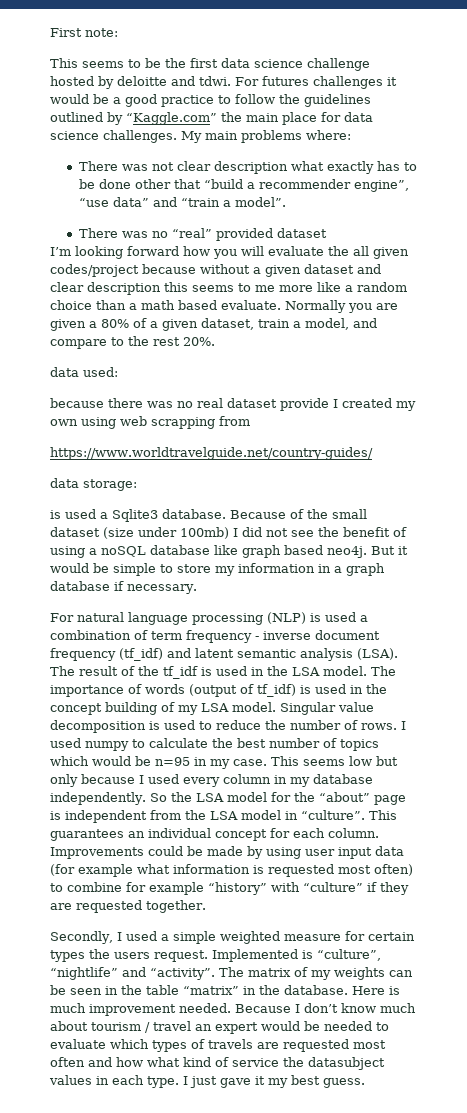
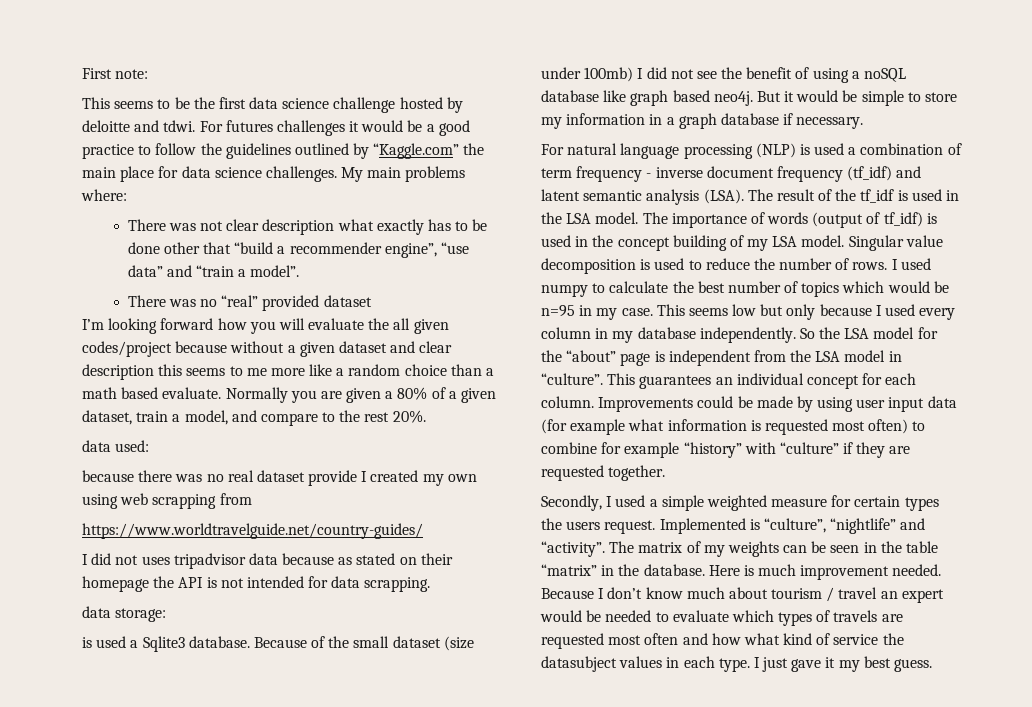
+ I did not uses tripadvisor data because as stated on their homepage the API is not intended for data scrapping.

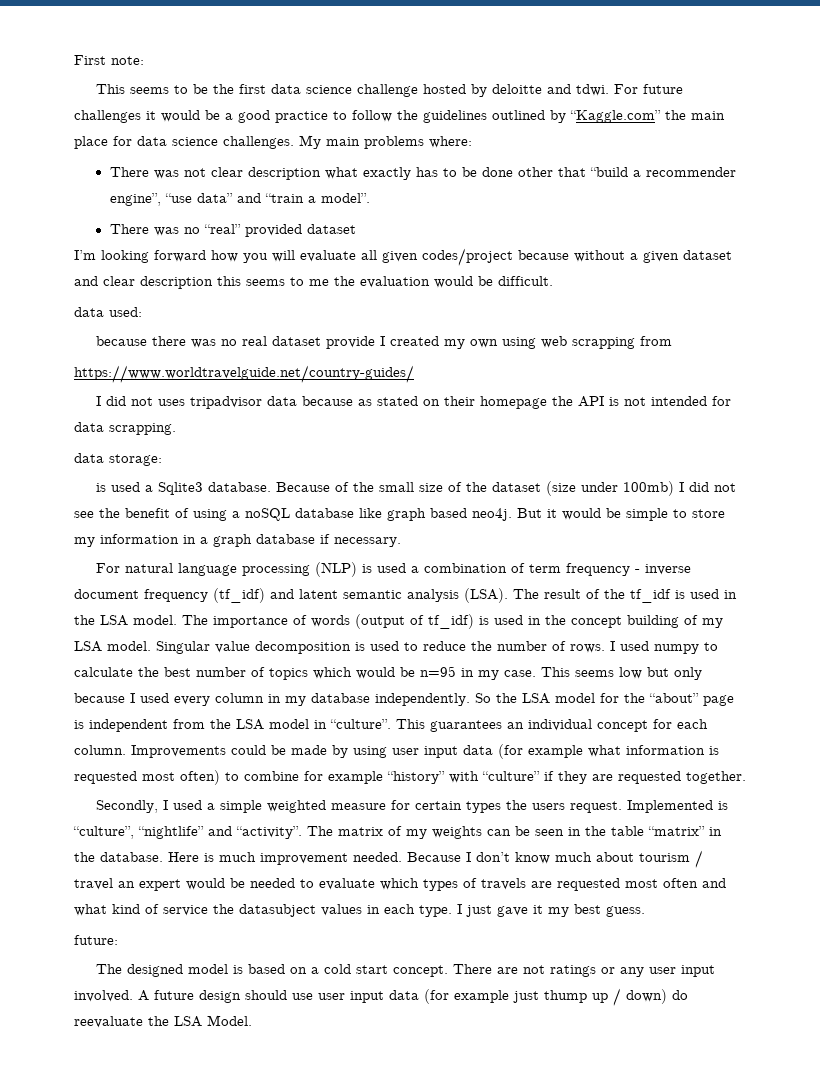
- For futures challenges it would be a good practice to follow the guidelines outlined by “Kaggle.com” the main place for data science challenges.
+ For future challenges it would be a good practice to follow the guidelines outlined by “Kaggle.com” the main place for data science challenges.
- I’m looking forward how you will evaluate the all given codes/project because without a given dataset and clear description this seems to me more like a random choice than a math based evaluate. Normally you are given a 80% of a given dataset, train a model, and compare to the rest 20%.
+ I’m looking forward how you will evaluate all given codes/project because without a given dataset and clear description this seems to me the evaluation would be difficult.
- Because of the small dataset (size under 100mb) I did not see the benefit of using a noSQL database like graph based neo4j.
+ Because of the small size of the dataset (size under 100mb) I did not see the benefit of using a noSQL database like graph based neo4j.
- Because I don’t know much about tourism / travel an expert would be needed to evaluate which types of travels are requested most often and how what kind of service the datasubject values in each type.
+ Because I don’t know much about tourism / travel an expert would be needed to evaluate which types of travels are requested most often and what kind of service the datasubject values in each type.
+ future:
+ The designed model is based on a cold start concept. There are not ratings or any user input involved. A future design should use user input data (for example just thump up / down) do reevaluate the LSA Model.

